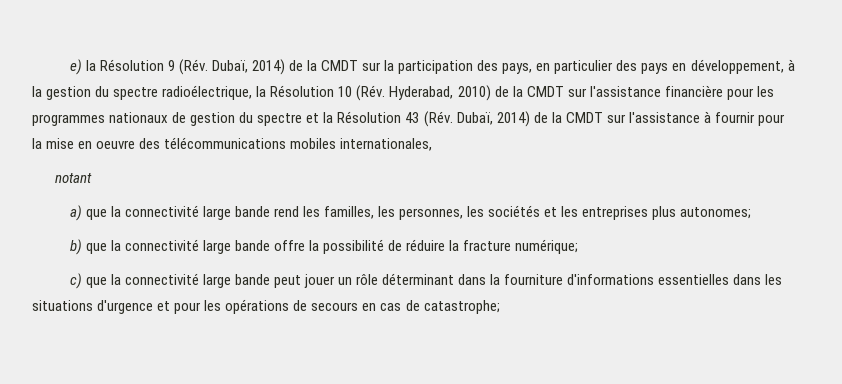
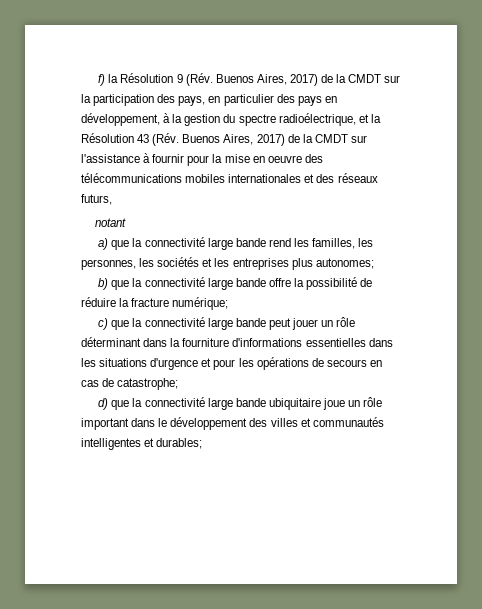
- e) la Résolution 9 (Rév. Dubaï, 2014) de la CMDT sur la participation des pays, en particulier des pays en développement, à la gestion du spectre radioélectrique, la Résolution 10 (Rév. Hyderabad, 2010) de la CMDT sur l'assistance financière pour les programmes nationaux de gestion du spectre et la Résolution 43 (Rév. Dubaï, 2014) de la CMDT sur l'assistance à fournir pour la mise en oeuvre des télécommunications mobiles internationales,
+ f) la Résolution 9 (Rév. Buenos Aires, 2017) de la CMDT sur la participation des pays, en particulier des pays en développement, à la gestion du spectre radioélectrique, et la Résolution 43 (Rév. Buenos Aires, 2017) de la CMDT sur l'assistance à fournir pour la mise en oeuvre des télécommunications mobiles internationales et des réseaux futurs,
+ d) que la connectivité large bande ubiquitaire joue un rôle important dans le développement des villes et communautés intelligentes et durables;

